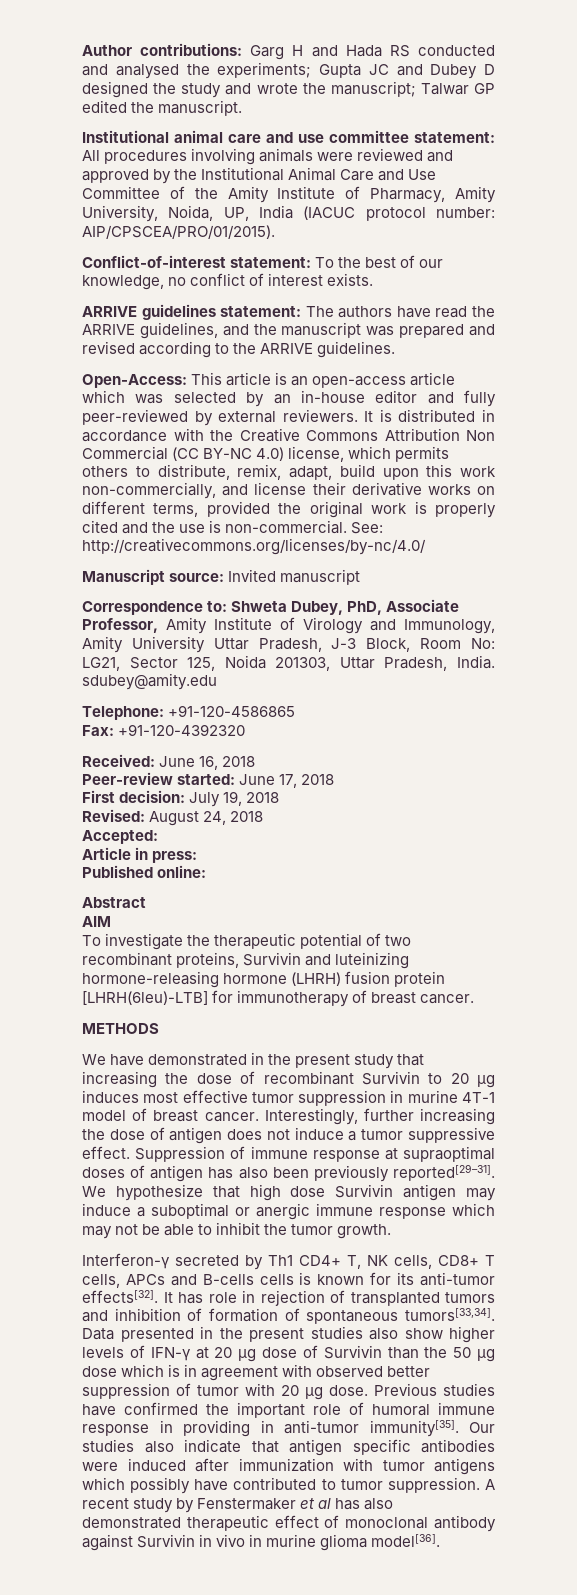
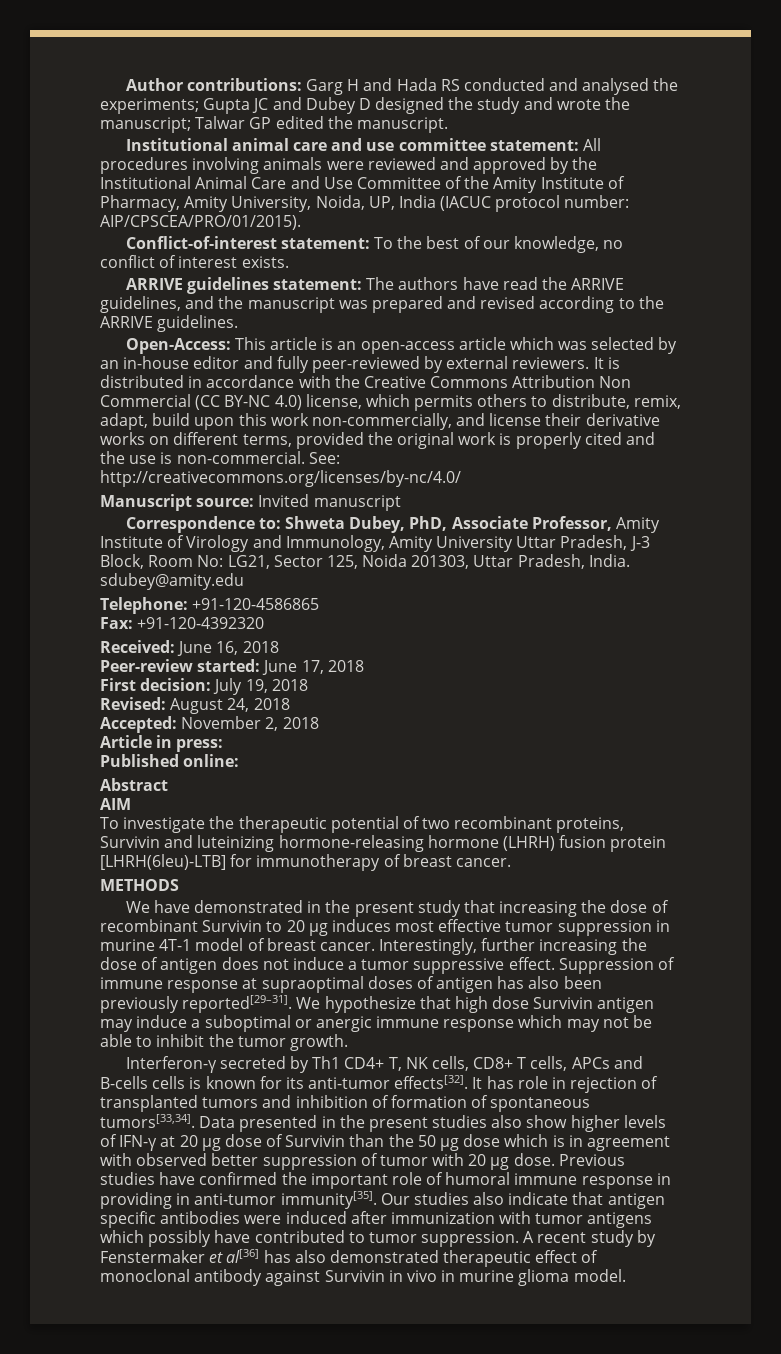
- Accepted:
+ Accepted: November 2, 2018
- A recent study by Fenstermaker et al has also demonstrated therapeutic effect of monoclonal antibody against Survivin in vivo in murine glioma model[36].
+ A recent study by Fenstermaker et al[36] has also demonstrated therapeutic effect of monoclonal antibody against Survivin in vivo in murine glioma model.

